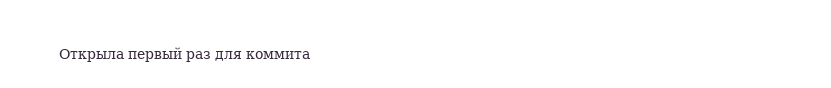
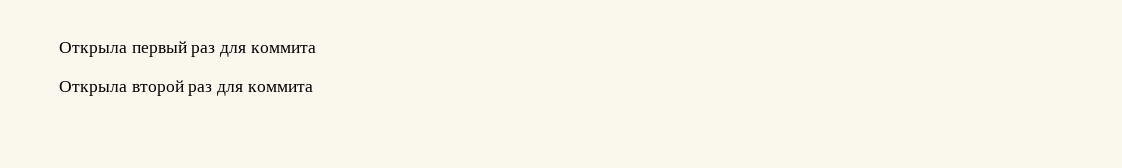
+ Открыла второй раз для коммита

